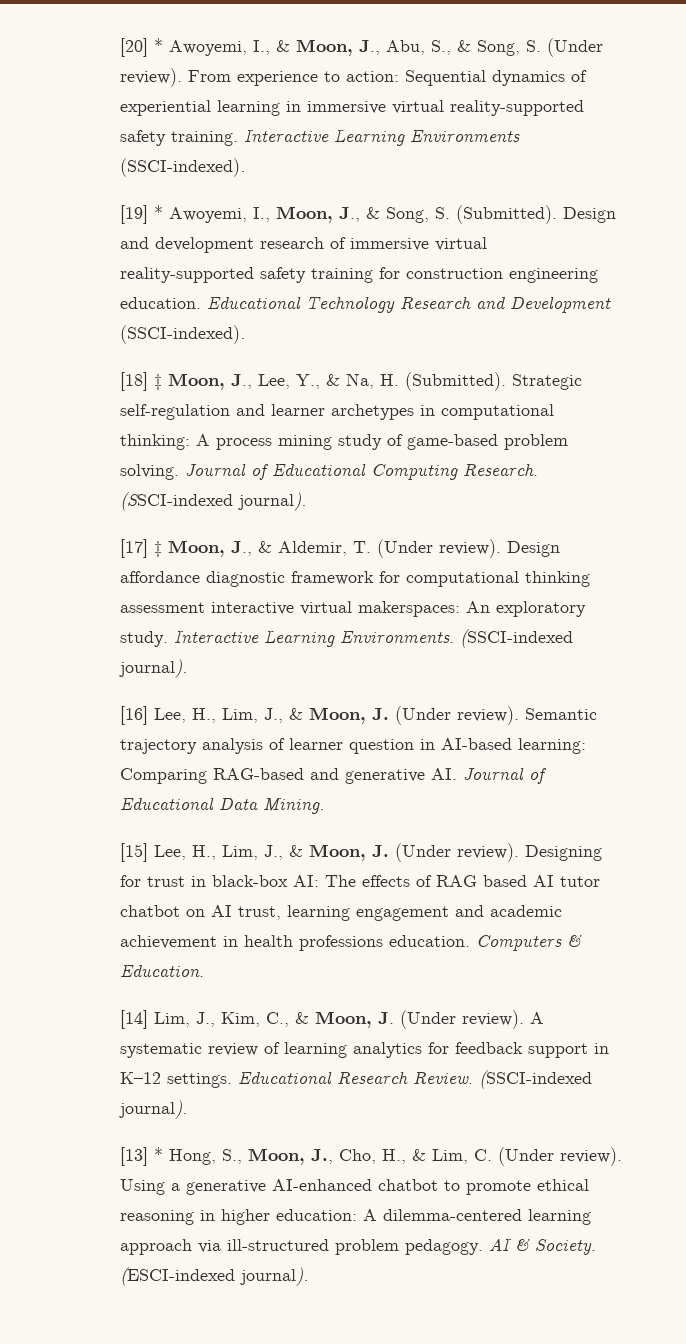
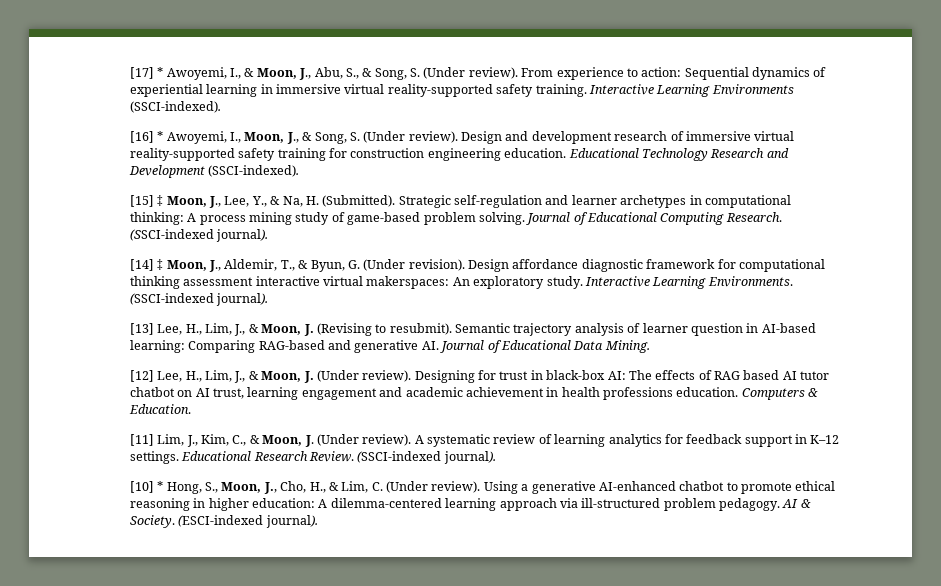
- [20] * Awoyemi, I., & Moon, J., Abu, S., & Song, S. (Under review).
+ [17] * Awoyemi, I., & Moon, J., Abu, S., & Song, S. (Under review).
- [19] * Awoyemi, I., Moon, J., & Song, S. (Submitted).
+ [16] * Awoyemi, I., Moon, J., & Song, S. (Under review).
- [18] ‡ Moon, J., Lee, Y., & Na, H. (Submitted).
+ [15] ‡ Moon, J., Lee, Y., & Na, H. (Submitted).
- [17] ‡ Moon, J., & Aldemir, T. (Under review).
+ [14] ‡ Moon, J., Aldemir, T., & Byun, G. (Under revision).
- [16] Lee, H., Lim, J., & Moon, J. (Under review).
+ [13] Lee, H., Lim, J., & Moon, J. (Revising to resubmit).
- [15] Lee, H., Lim, J., & Moon, J. (Under review).
+ [12] Lee, H., Lim, J., & Moon, J. (Under review).
- [14] Lim, J., Kim, C., & Moon, J. (Under review).
+ [11] Lim, J., Kim, C., & Moon, J. (Under review).
- [13] * Hong, S., Moon, J., Cho, H., & Lim, C. (Under review).
+ [10] * Hong, S., Moon, J., Cho, H., & Lim, C. (Under review).

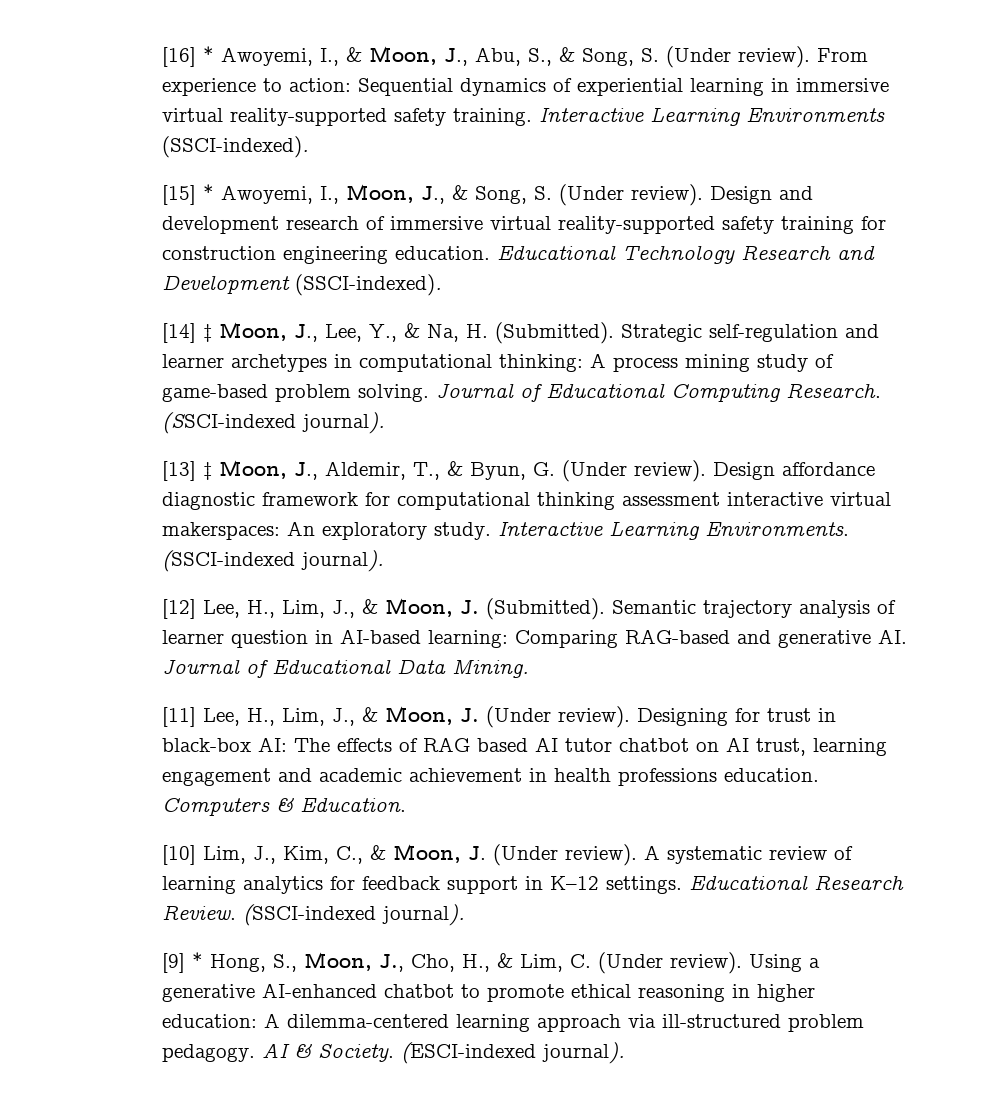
- [17] * Awoyemi, I., & Moon, J., Abu, S., & Song, S. (Under review).
+ [16] * Awoyemi, I., & Moon, J., Abu, S., & Song, S. (Under review).
- [16] * Awoyemi, I., Moon, J., & Song, S. (Under review).
+ [15] * Awoyemi, I., Moon, J., & Song, S. (Under review).
- [15] ‡ Moon, J., Lee, Y., & Na, H. (Submitted).
+ [14] ‡ Moon, J., Lee, Y., & Na, H. (Submitted).
- [14] ‡ Moon, J., Aldemir, T., & Byun, G. (Under revision).
+ [13] ‡ Moon, J., Aldemir, T., & Byun, G. (Under review).
- [13] Lee, H., Lim, J., & Moon, J. (Revising to resubmit).
+ [12] Lee, H., Lim, J., & Moon, J. (Submitted).
- [12] Lee, H., Lim, J., & Moon, J. (Under review).
+ [11] Lee, H., Lim, J., & Moon, J. (Under review).
- [11] Lim, J., Kim, C., & Moon, J. (Under review).
+ [10] Lim, J., Kim, C., & Moon, J. (Under review).
- [10] * Hong, S., Moon, J., Cho, H., & Lim, C. (Under review).
+ [9] * Hong, S., Moon, J., Cho, H., & Lim, C. (Under review).

